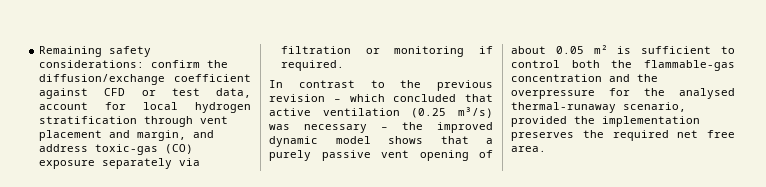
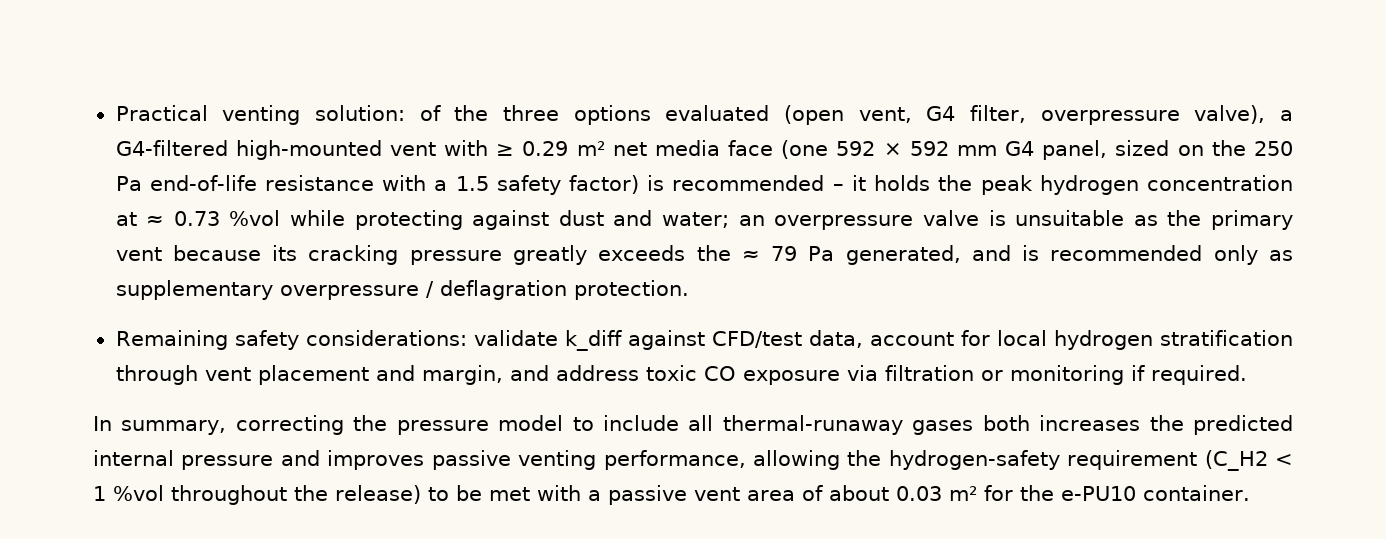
- Remaining safety considerations: confirm the diffusion/exchange coefficient against CFD or test data, account for local hydrogen stratification through vent placement and margin, and address toxic-gas (CO) exposure separately via filtration or monitoring if required.
+ Practical venting solution: of the three options evaluated (open vent, G4 filter, overpressure valve), a G4-filtered high-mounted vent with ≥ 0.29 m² net media face (one 592 × 592 mm G4 panel, sized on the 250 Pa end-of-life resistance with a 1.5 safety factor) is recommended – it holds the peak hydrogen concentration at ≈ 0.73 %vol while protecting against dust and water; an overpressure valve is unsuitable as the primary vent because its cracking pressure greatly exceeds the ≈ 79 Pa generated, and is recommended only as supplementary overpressure / deflagration protection.
+ Remaining safety considerations: validate k_diff against CFD/test data, account for local hydrogen stratification through vent placement and margin, and address toxic CO exposure via filtration or monitoring if required.
- In contrast to the previous revision – which concluded that active ventilation (0.25 m³/s) was necessary – the improved dynamic model shows that a purely passive vent opening of about 0.05 m² is sufficient to control both the flammable-gas concentration and the overpressure for the analysed thermal-runaway scenario, provided the implementation preserves the required net free area.
+ In summary, correcting the pressure model to include all thermal-runaway gases both increases the predicted internal pressure and improves passive venting performance, allowing the hydrogen-safety requirement (C_H2 < 1 %vol throughout the release) to be met with a passive vent area of about 0.03 m² for the e-PU10 container.

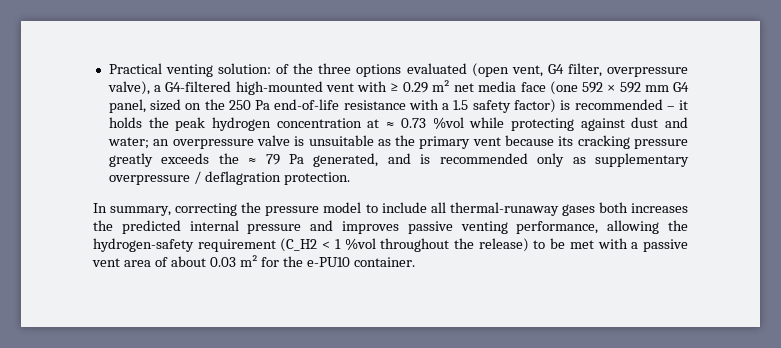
- Remaining safety considerations: validate k_diff against CFD/test data, account for local hydrogen stratification through vent placement and margin, and address toxic CO exposure via filtration or monitoring if required.

